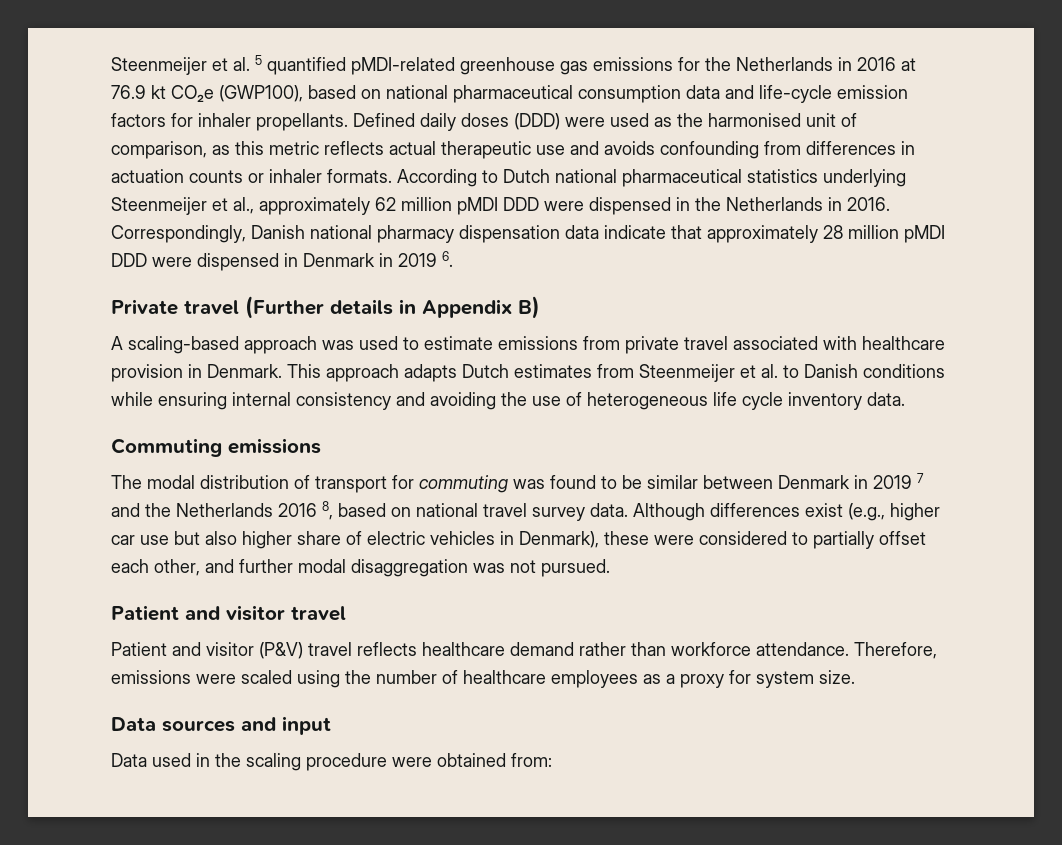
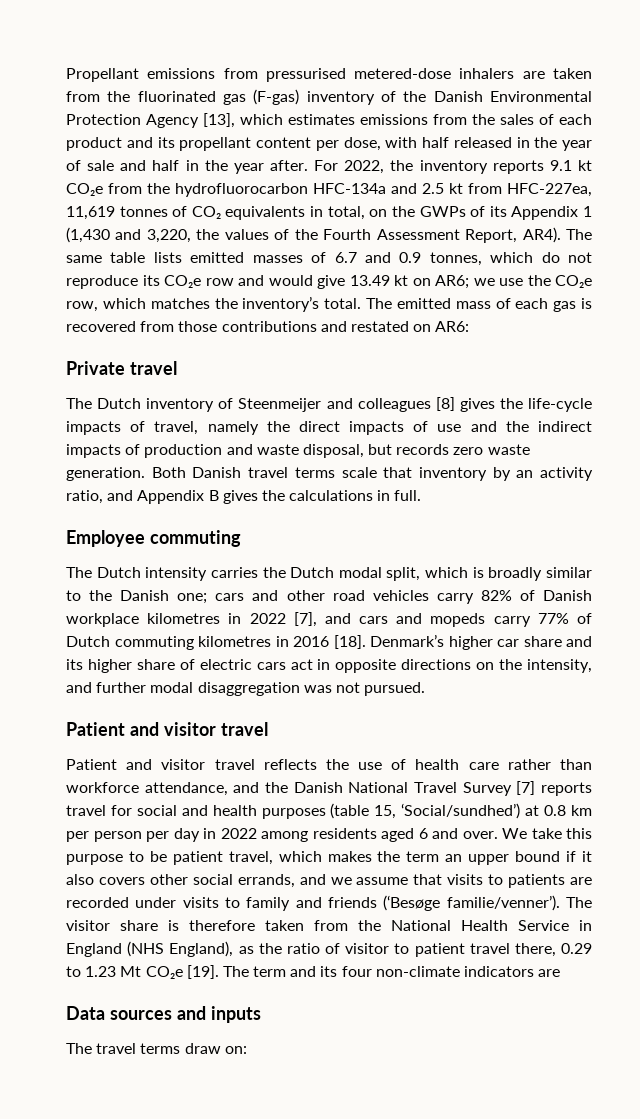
- Steenmeijer et al. 5 quantified pMDI-related greenhouse gas emissions for the Netherlands in 2016 at 76.9 kt CO₂e (GWP100), based on national pharmaceutical consumption data and life-cycle emission factors for inhaler propellants. Defined daily doses (DDD) were used as the harmonised unit of comparison, as this metric reflects actual therapeutic use and avoids confounding from differences in actuation counts or inhaler formats. According to Dutch national pharmaceutical statistics underlying Steenmeijer et al., approximately 62 million pMDI DDD were dispensed in the Netherlands in 2016. Correspondingly, Danish national pharmacy dispensation data indicate that approximately 28 million pMDI DDD were dispensed in Denmark in 2019 6.
- Private travel (Further details in Appendix B)
- A scaling-based approach was used to estimate emissions from private travel associated with healthcare provision in Denmark. This approach adapts Dutch estimates from Steenmeijer et al. to Danish conditions while ensuring internal consistency and avoiding the use of heterogeneous life cycle inventory data.
- Commuting emissions
- The modal distribution of transport for commuting was found to be similar between Denmark in 2019 7 and the Netherlands 2016 8, based on national travel survey data. Although differences exist (e.g., higher car use but also higher share of electric vehicles in Denmark), these were considered to partially offset each other, and further modal disaggregation was not pursued.
+ Propellant emissions from pressurised metered-dose inhalers are taken from the fluorinated gas (F-gas) inventory of the Danish Environmental Protection Agency [13], which estimates emissions from the sales of each product and its propellant content per dose, with half released in the year of sale and half in the year after. For 2022, the inventory reports 9.1 kt CO₂e from the hydrofluorocarbon HFC-134a and 2.5 kt from HFC-227ea, 11,619 tonnes of CO₂ equivalents in total, on the GWPs of its Appendix 1 (1,430 and 3,220, the values of the Fourth Assessment Report, AR4). The same table lists emitted masses of 6.7 and 0.9 tonnes, which do not reproduce its CO₂e row and would give 13.49 kt on AR6; we use the CO₂e row, which matches the inventory’s total. The emitted mass of each gas is recovered from those contributions and restated on AR6:
+ Private travel
+ The Dutch inventory of Steenmeijer and colleagues [8] gives the life-cycle impacts of travel, namely the direct impacts of use and the indirect impacts of production and waste disposal, but records zero waste generation. Both Danish travel terms scale that inventory by an activity ratio, and Appendix B gives the calculations in full.
+ Employee commuting
+ The Dutch intensity carries the Dutch modal split, which is broadly similar to the Danish one; cars and other road vehicles carry 82% of Danish workplace kilometres in 2022 [7], and cars and mopeds carry 77% of Dutch commuting kilometres in 2016 [18]. Denmark’s higher car share and its higher share of electric cars act in opposite directions on the intensity, and further modal disaggregation was not pursued.
- Patient and visitor (P&V) travel reflects healthcare demand rather than workforce attendance. Therefore, emissions were scaled using the number of healthcare employees as a proxy for system size.
- Data sources and input
- Data used in the scaling procedure were obtained from:
+ Patient and visitor travel reflects the use of health care rather than workforce attendance, and the Danish National Travel Survey [7] reports travel for social and health purposes (table 15, ‘Social/sundhed’) at 0.8 km per person per day in 2022 among residents aged 6 and over. We take this purpose to be patient travel, which makes the term an upper bound if it also covers other social errands, and we assume that visits to patients are recorded under visits to family and friends (‘Besøge familie/venner’). The visitor share is therefore taken from the National Health Service in England (NHS England), as the ratio of visitor to patient travel there, 0.29 to 1.23 Mt CO₂e [19]. The term and its four non-climate indicators are
+ Data sources and inputs
+ The travel terms draw on:

